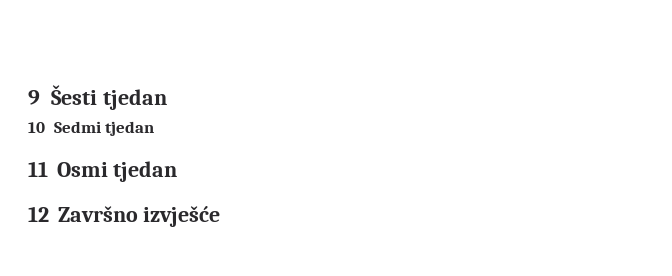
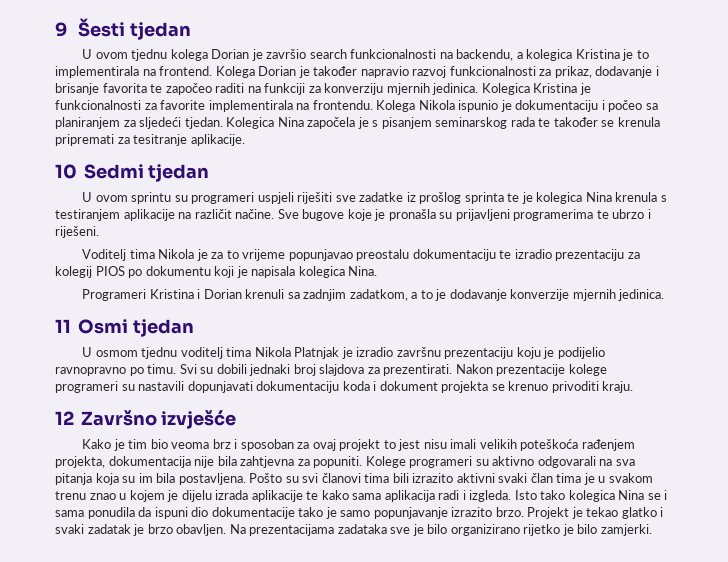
+ U ovom tjednu kolega Dorian je završio search funkcionalnosti na backendu, a kolegica Kristina je to implementirala na frontend. Kolega Dorian je također napravio razvoj funkcionalnosti za prikaz, dodavanje i brisanje favorita te započeo raditi na funkciji za konverziju mjernih jedinica. Kolegica Kristina je funkcionalnosti za favorite implementirala na frontendu. Kolega Nikola ispunio je dokumentaciju i počeo sa planiranjem za sljedeći tjedan. Kolegica Nina započela je s pisanjem seminarskog rada te također se krenula pripremati za tesitranje aplikacije.
  10 Sedmi tjedan
+ U ovom sprintu su programeri uspjeli riješiti sve zadatke iz prošlog sprinta te je kolegica Nina krenula s testiranjem aplikacije na različit načine. Sve bugove koje je pronašla su prijavljeni programerima te ubrzo i riješeni.
+ Voditelj tima Nikola je za to vrijeme popunjavao preostalu dokumentaciju te izradio prezentaciju za kolegij PIOS po dokumentu koji je napisala kolegica Nina.
+ Programeri Kristina i Dorian krenuli sa zadnjim zadatkom, a to je dodavanje konverzije mjernih jedinica.
  11 Osmi tjedan
+ U osmom tjednu voditelj tima Nikola Platnjak je izradio završnu prezentaciju koju je podijelio ravnopravno po timu. Svi su dobili jednaki broj slajdova za prezentirati. Nakon prezentacije kolege programeri su nastavili dopunjavati dokumentaciju koda i dokument projekta se krenuo privoditi kraju.
  12 Završno izvješće
+ Kako je tim bio veoma brz i sposoban za ovaj projekt to jest nisu imali velikih poteškoća rađenjem projekta, dokumentacija nije bila zahtjevna za popuniti. Kolege programeri su aktivno odgovarali na sva pitanja koja su im bila postavljena. Pošto su svi članovi tima bili izrazito aktivni svaki član tima je u svakom trenu znao u kojem je dijelu izrada aplikacije te kako sama aplikacija radi i izgleda. Isto tako kolegica Nina se i sama ponudila da ispuni dio dokumentacije tako je samo popunjavanje izrazito brzo. Projekt je tekao glatko i svaki zadatak je brzo obavljen. Na prezentacijama zadataka sve je bilo organizirano rijetko je bilo zamjerki.

